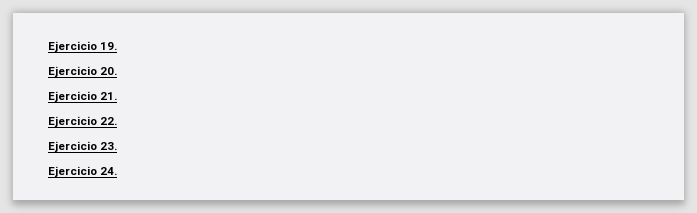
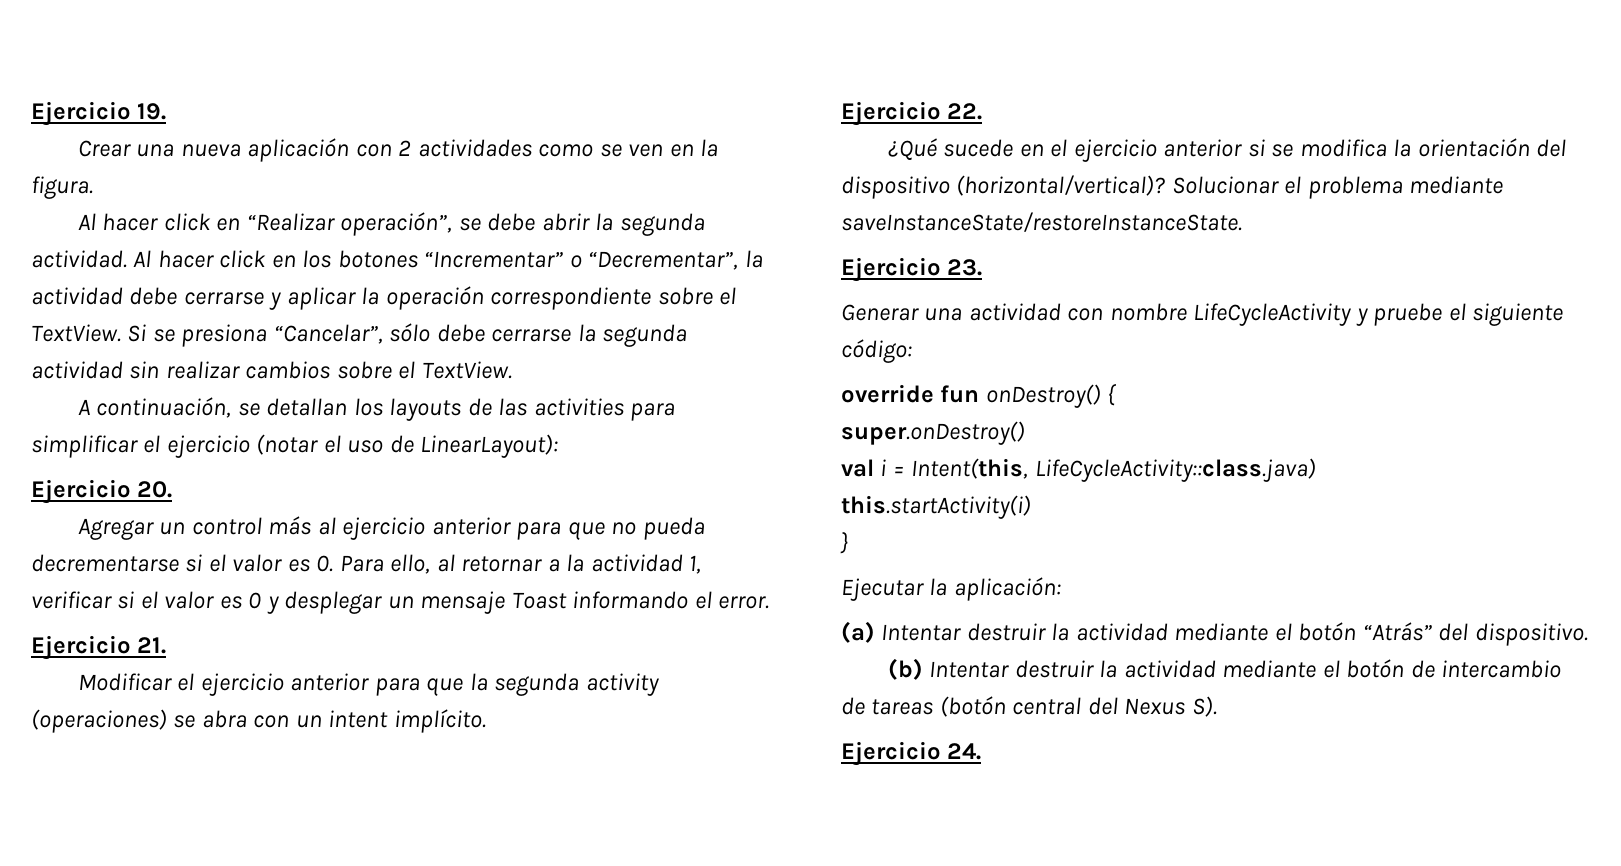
+ Crear una nueva aplicación con 2 actividades como se ven en la figura.
+ Al hacer click en “Realizar operación”, se debe abrir la segunda actividad. Al hacer click en los botones “Incrementar” o “Decrementar”, la actividad debe cerrarse y aplicar la operación correspondiente sobre el TextView. Si se presiona “Cancelar”, sólo debe cerrarse la segunda actividad sin realizar cambios sobre el TextView.
+ A continuación, se detallan los layouts de las activities para simplificar el ejercicio (notar el uso de LinearLayout):
  Ejercicio 20.
+ Agregar un control más al ejercicio anterior para que no pueda decrementarse si el valor es 0. Para ello, al retornar a la actividad 1, verificar si el valor es 0 y desplegar un mensaje Toast informando el error.
  Ejercicio 21.
+ Modificar el ejercicio anterior para que la segunda activity (operaciones) se abra con un intent implícito.
  Ejercicio 22.
+ ¿Qué sucede en el ejercicio anterior si se modifica la orientación del dispositivo (horizontal/vertical)? Solucionar el problema mediante saveInstanceState/restoreInstanceState.
  Ejercicio 23.
+ Generar una actividad con nombre LifeCycleActivity y pruebe el siguiente código:
+ override fun onDestroy() {
+ super.onDestroy()
+ val i = Intent(this, LifeCycleActivity::class.java)
+ this.startActivity(i)
+ }
+ Ejecutar la aplicación:
+ (a) Intentar destruir la actividad mediante el botón “Atrás” del dispositivo.
+ (b) Intentar destruir la actividad mediante el botón de intercambio de tareas (botón central del Nexus S).

